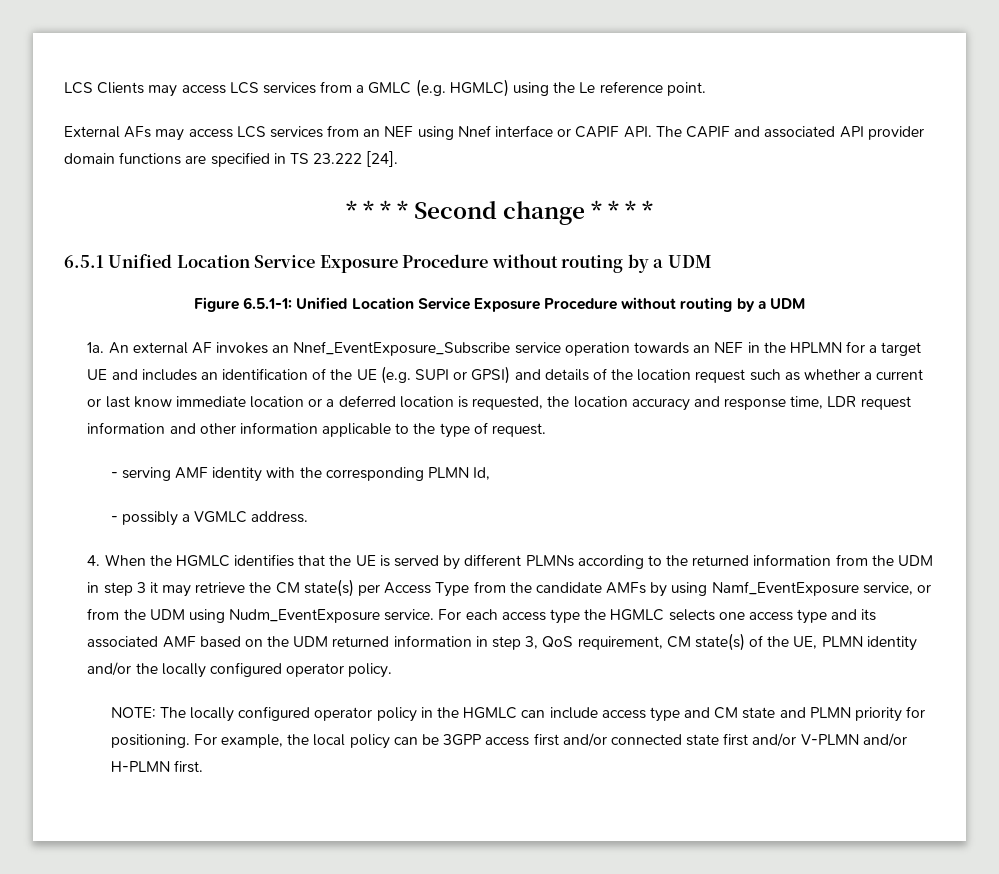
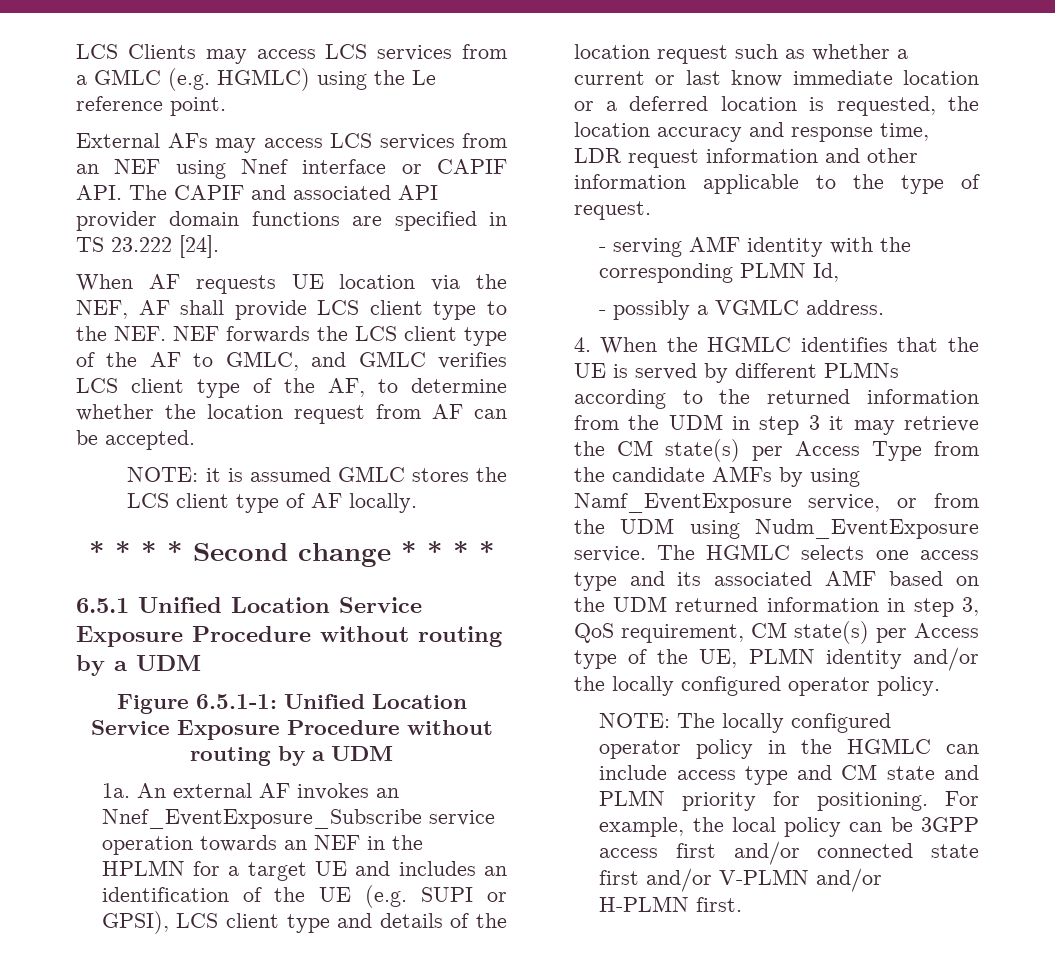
+ When AF requests UE location via the NEF, AF shall provide LCS client type to the NEF. NEF forwards the LCS client type of the AF to GMLC, and GMLC verifies LCS client type of the AF, to determine whether the location request from AF can be accepted.
+ NOTE: it is assumed GMLC stores the LCS client type of AF locally.
- An external AF invokes an Nnef_EventExposure_Subscribe service operation towards an NEF in the HPLMN for a target UE and includes an identification of the UE (e.g. SUPI or GPSI) and details of the location request such as whether a current or last know immediate location or a deferred location is requested, the location accuracy and response time, LDR request information and other information applicable to the type of request.
+ An external AF invokes an Nnef_EventExposure_Subscribe service operation towards an NEF in the HPLMN for a target UE and includes an identification of the UE (e.g. SUPI or GPSI), LCS client type and details of the location request such as whether a current or last know immediate location or a deferred location is requested, the location accuracy and response time, LDR request information and other information applicable to the type of request.
- For each access type the HGMLC selects one access type and its associated AMF based on the UDM returned information in step 3, QoS requirement, CM state(s) of the UE, PLMN identity and/or the locally configured operator policy.
+ The HGMLC selects one access type and its associated AMF based on the UDM returned information in step 3, QoS requirement, CM state(s) per Access type of the UE, PLMN identity and/or the locally configured operator policy.

